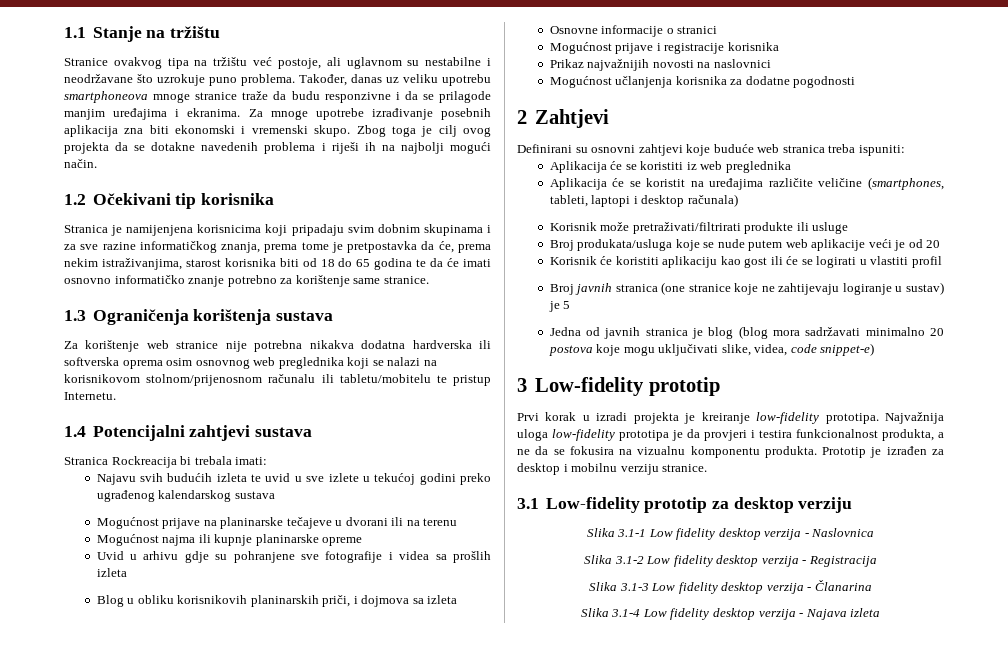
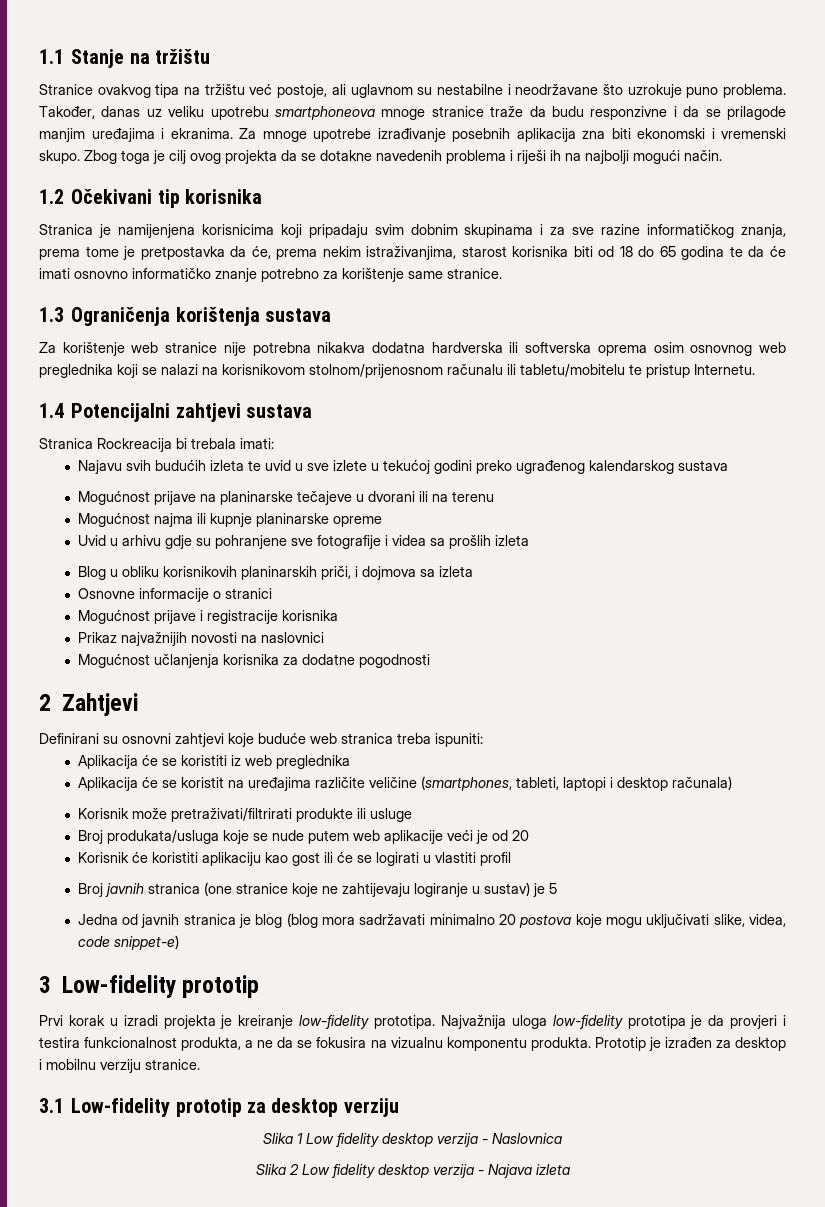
- Slika 3.1-1 Low fidelity desktop verzija - Naslovnica
+ Slika 1 Low fidelity desktop verzija - Naslovnica
- Slika 3.1-2 Low fidelity desktop verzija - Registracija
- Slika 3.1-3 Low fidelity desktop verzija - Članarina
- Slika 3.1-4 Low fidelity desktop verzija - Najava izleta
+ Slika 2 Low fidelity desktop verzija - Najava izleta

